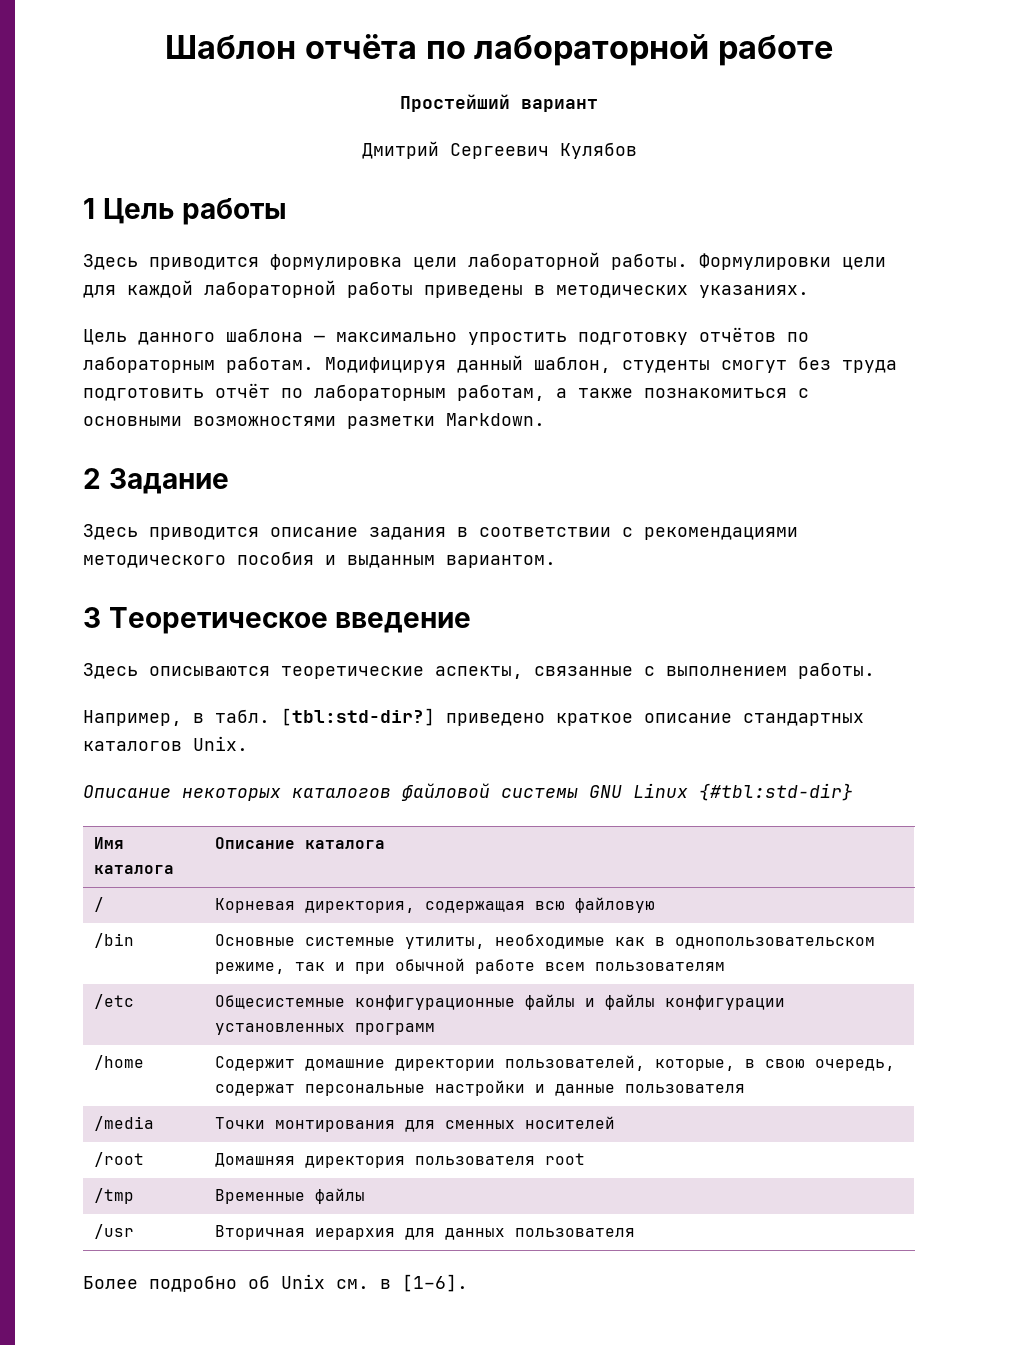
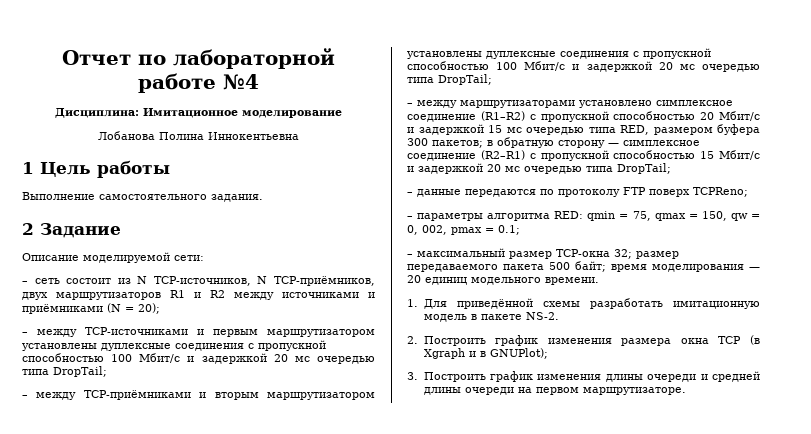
- Шаблон отчёта по лабораторной работе
- Простейший вариант
- Дмитрий Сергеевич Кулябов
+ Отчет по лабораторной работе №4
+ Дисциплина: Имитационное моделирование
+ Лобанова Полина Иннокентьевна
  1 Цель работы
- Здесь приводится формулировка цели лабораторной работы. Формулировки цели для каждой лабораторной работы приведены в методических указаниях.
- Цель данного шаблона — максимально упростить подготовку отчётов по лабораторным работам. Модифицируя данный шаблон, студенты смогут без труда подготовить отчёт по лабораторным работам, а также познакомиться с основными возможностями разметки Markdown.
+ Выполнение самостоятельного задания.
  2 Задание
- Здесь приводится описание задания в соответствии с рекомендациями методического пособия и выданным вариантом.
- 3 Теоретическое введение
- Здесь описываются теоретические аспекты, связанные с выполнением работы.
- Например, в табл. [tbl:std-dir?] приведено краткое описание стандартных каталогов Unix.
- Описание некоторых каталогов файловой системы GNU Linux {#tbl:std-dir}
- Имя каталога | Описание каталога
- / | Корневая директория, содержащая всю файловую
- /bin | Основные системные утилиты, необходимые как в однопользовательском режиме, так и при обычной работе всем пользователям
- /etc | Общесистемные конфигурационные файлы и файлы конфигурации установленных программ
- /home | Содержит домашние директории пользователей, которые, в свою очередь, содержат персональные настройки и данные пользователя
- /media | Точки монтирования для сменных носителей
- /root | Домашняя директория пользователя root
- /tmp | Временные файлы
- /usr | Вторичная иерархия для данных пользователя
- Более подробно об Unix см. в [1–6].
+ Описание моделируемой сети:
+ – сеть состоит из N TCP-источников, N TCP-приёмников, двух маршрутизаторов R1 и R2 между источниками и приёмниками (N = 20);
+ – между TCP-источниками и первым маршрутизатором установлены дуплексные соединения с пропускной способностью 100 Мбит/с и задержкой 20 мс очередью типа DropTail;
+ – между TCP-приёмниками и вторым маршрутизатором установлены дуплексные соединения с пропускной способностью 100 Мбит/с и задержкой 20 мс очередью типа DropTail;
+ – между маршрутизаторами установлено симплексное соединение (R1–R2) с пропускной способностью 20 Мбит/с и задержкой 15 мс очередью типа RED, размером буфера 300 пакетов; в обратную сторону — симплексное соединение (R2–R1) с пропускной способностью 15 Мбит/с и задержкой 20 мс очередью типа DropTail;
+ – данные передаются по протоколу FTP поверх TCPReno;
+ – параметры алгоритма RED: qmin = 75, qmax = 150, qw = 0, 002, pmax = 0.1;
+ – максимальный размер TCP-окна 32; размер передаваемого пакета 500 байт; время моделирования — 20 единиц модельного времени.
+ 1. Для приведённой схемы разработать имитационную модель в пакете NS-2.
+ 2. Построить график изменения размера окна TCP (в Xgraph и в GNUPlot);
+ 3. Построить график изменения длины очереди и средней длины очереди на первом маршрутизаторе.

